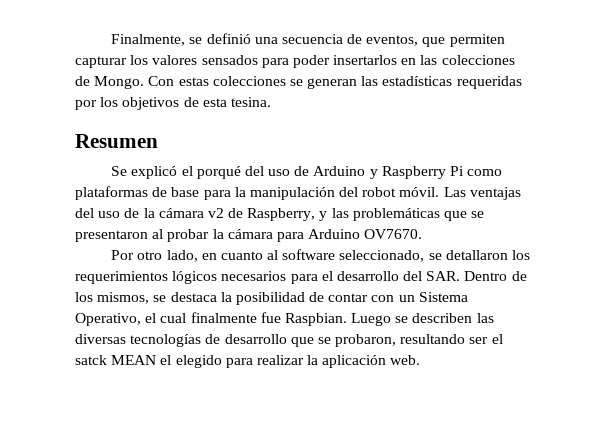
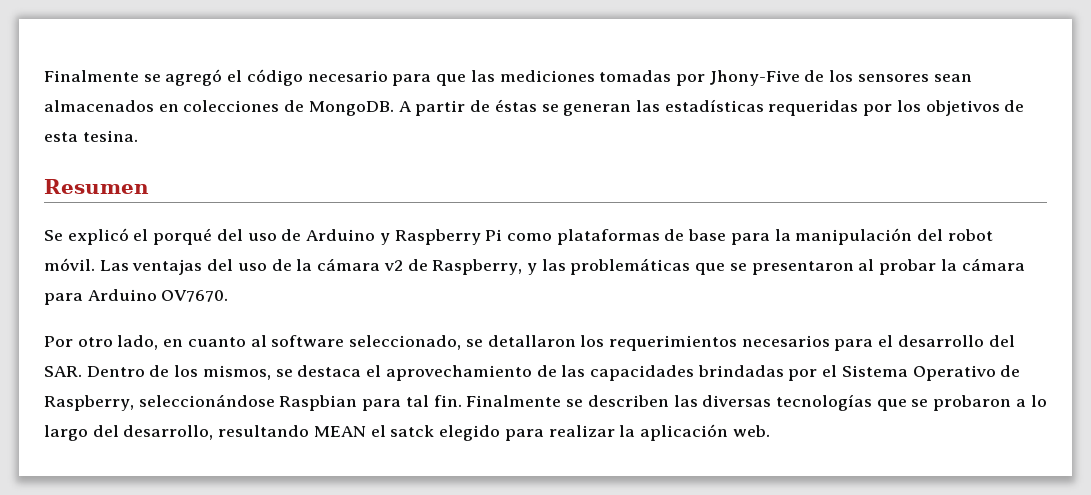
- Finalmente, se definió una secuencia de eventos, que permiten capturar los valores sensados para poder insertarlos en las colecciones de Mongo. Con estas colecciones se generan las estadísticas requeridas por los objetivos de esta tesina.
+ Finalmente se agregó el código necesario para que las mediciones tomadas por Jhony-Five de los sensores sean almacenados en colecciones de MongoDB. A partir de éstas se generan las estadísticas requeridas por los objetivos de esta tesina.
- Por otro lado, en cuanto al software seleccionado, se detallaron los requerimientos lógicos necesarios para el desarrollo del SAR. Dentro de los mismos, se destaca la posibilidad de contar con un Sistema Operativo, el cual finalmente fue Raspbian. Luego se describen las diversas tecnologías de desarrollo que se probaron, resultando ser el satck MEAN el elegido para realizar la aplicación web.
+ Por otro lado, en cuanto al software seleccionado, se detallaron los requerimientos necesarios para el desarrollo del SAR. Dentro de los mismos, se destaca el aprovechamiento de las capacidades brindadas por el Sistema Operativo de Raspberry, seleccionándose Raspbian para tal fin. Finalmente se describen las diversas tecnologías que se probaron a lo largo del desarrollo, resultando MEAN el satck elegido para realizar la aplicación web.

